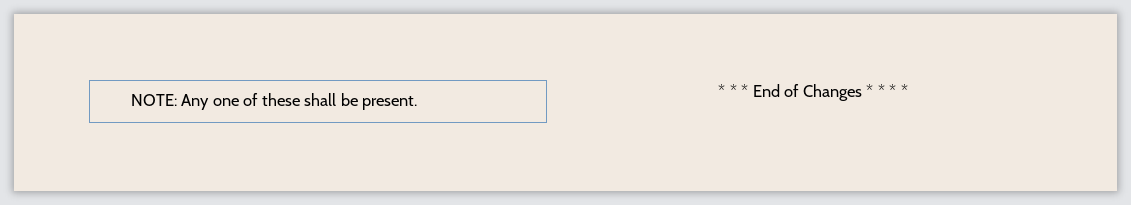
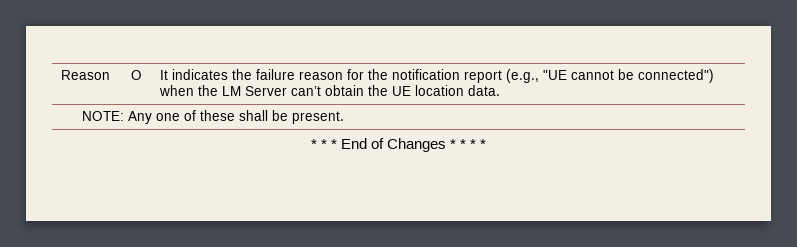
+ Reason | O | It indicates the failure reason for the notification report (e.g., "UE cannot be connected") when the LM Server can’t obtain the UE location data.

